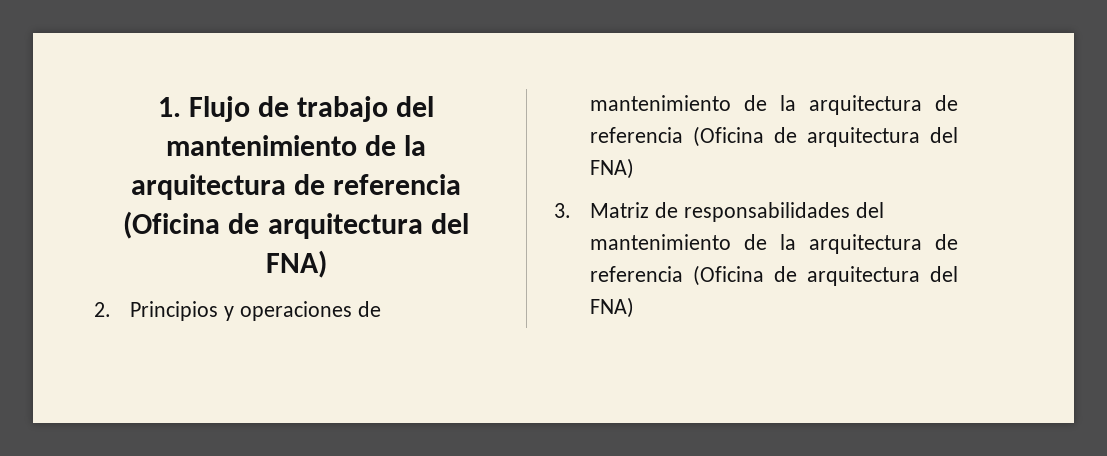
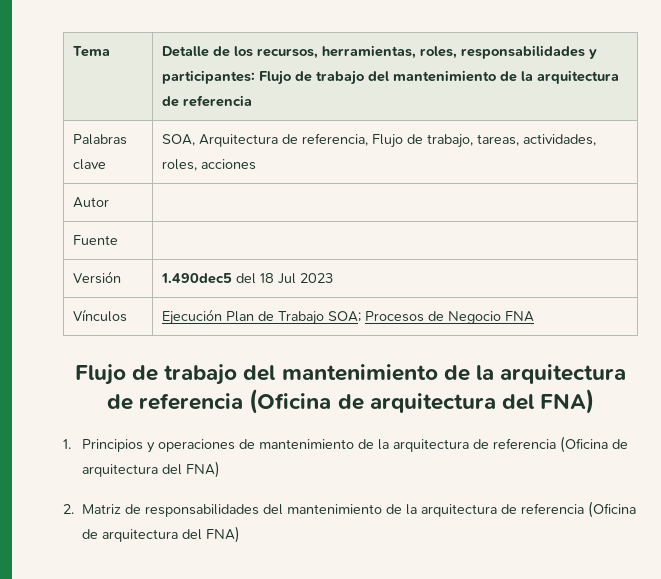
- 1. Flujo de trabajo del mantenimiento de la arquitectura de referencia (Oficina de arquitectura del FNA)
+ Tema | Detalle de los recursos, herramientas, roles, responsabilidades y participantes: Flujo de trabajo del mantenimiento de la arquitectura de referencia
+ Palabras clave | SOA, Arquitectura de referencia, Flujo de trabajo, tareas, actividades, roles, acciones
+ Autor |
+ Fuente |
+ Versión | 1.490dec5 del 18 Jul 2023
+ Vínculos | Ejecución Plan de Trabajo SOA; Procesos de Negocio FNA
+ Flujo de trabajo del mantenimiento de la arquitectura de referencia (Oficina de arquitectura del FNA)
- 2. Principios y operaciones de mantenimiento de la arquitectura de referencia (Oficina de arquitectura del FNA)
+ 1. Principios y operaciones de mantenimiento de la arquitectura de referencia (Oficina de arquitectura del FNA)
- 3. Matriz de responsabilidades del mantenimiento de la arquitectura de referencia (Oficina de arquitectura del FNA)
+ 2. Matriz de responsabilidades del mantenimiento de la arquitectura de referencia (Oficina de arquitectura del FNA)

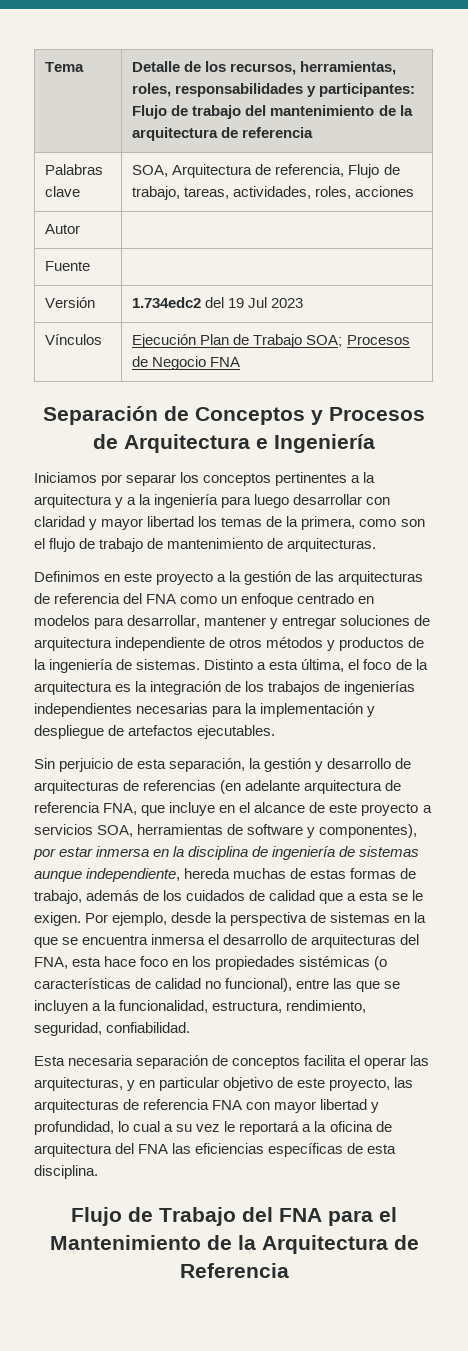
- Versión | 1.490dec5 del 18 Jul 2023
+ Versión | 1.734edc2 del 19 Jul 2023
- Flujo de trabajo del mantenimiento de la arquitectura de referencia (Oficina de arquitectura del FNA)
- 1. Principios y operaciones de mantenimiento de la arquitectura de referencia (Oficina de arquitectura del FNA)
- 2. Matriz de responsabilidades del mantenimiento de la arquitectura de referencia (Oficina de arquitectura del FNA)
+ Separación de Conceptos y Procesos de Arquitectura e Ingeniería
+ Iniciamos por separar los conceptos pertinentes a la arquitectura y a la ingeniería para luego desarrollar con claridad y mayor libertad los temas de la primera, como son el flujo de trabajo de mantenimiento de arquitecturas.
+ Definimos en este proyecto a la gestión de las arquitecturas de referencia del FNA como un enfoque centrado en modelos para desarrollar, mantener y entregar soluciones de arquitectura independiente de otros métodos y productos de la ingeniería de sistemas. Distinto a esta última, el foco de la arquitectura es la integración de los trabajos de ingenierías independientes necesarias para la implementación y despliegue de artefactos ejecutables.
+ Sin perjuicio de esta separación, la gestión y desarrollo de arquitecturas de referencias (en adelante arquitectura de referencia FNA, que incluye en el alcance de este proyecto a servicios SOA, herramientas de software y componentes), por estar inmersa en la disciplina de ingeniería de sistemas aunque independiente, hereda muchas de estas formas de trabajo, además de los cuidados de calidad que a esta se le exigen. Por ejemplo, desde la perspectiva de sistemas en la que se encuentra inmersa el desarrollo de arquitecturas del FNA, esta hace foco en los propiedades sistémicas (o características de calidad no funcional), entre las que se incluyen a la funcionalidad, estructura, rendimiento, seguridad, confiabilidad.
+ Esta necesaria separación de conceptos facilita el operar las arquitecturas, y en particular objetivo de este proyecto, las arquitecturas de referencia FNA con mayor libertad y profundidad, lo cual a su vez le reportará a la oficina de arquitectura del FNA las eficiencias específicas de esta disciplina.
+ Flujo de Trabajo del FNA para el Mantenimiento de la Arquitectura de Referencia

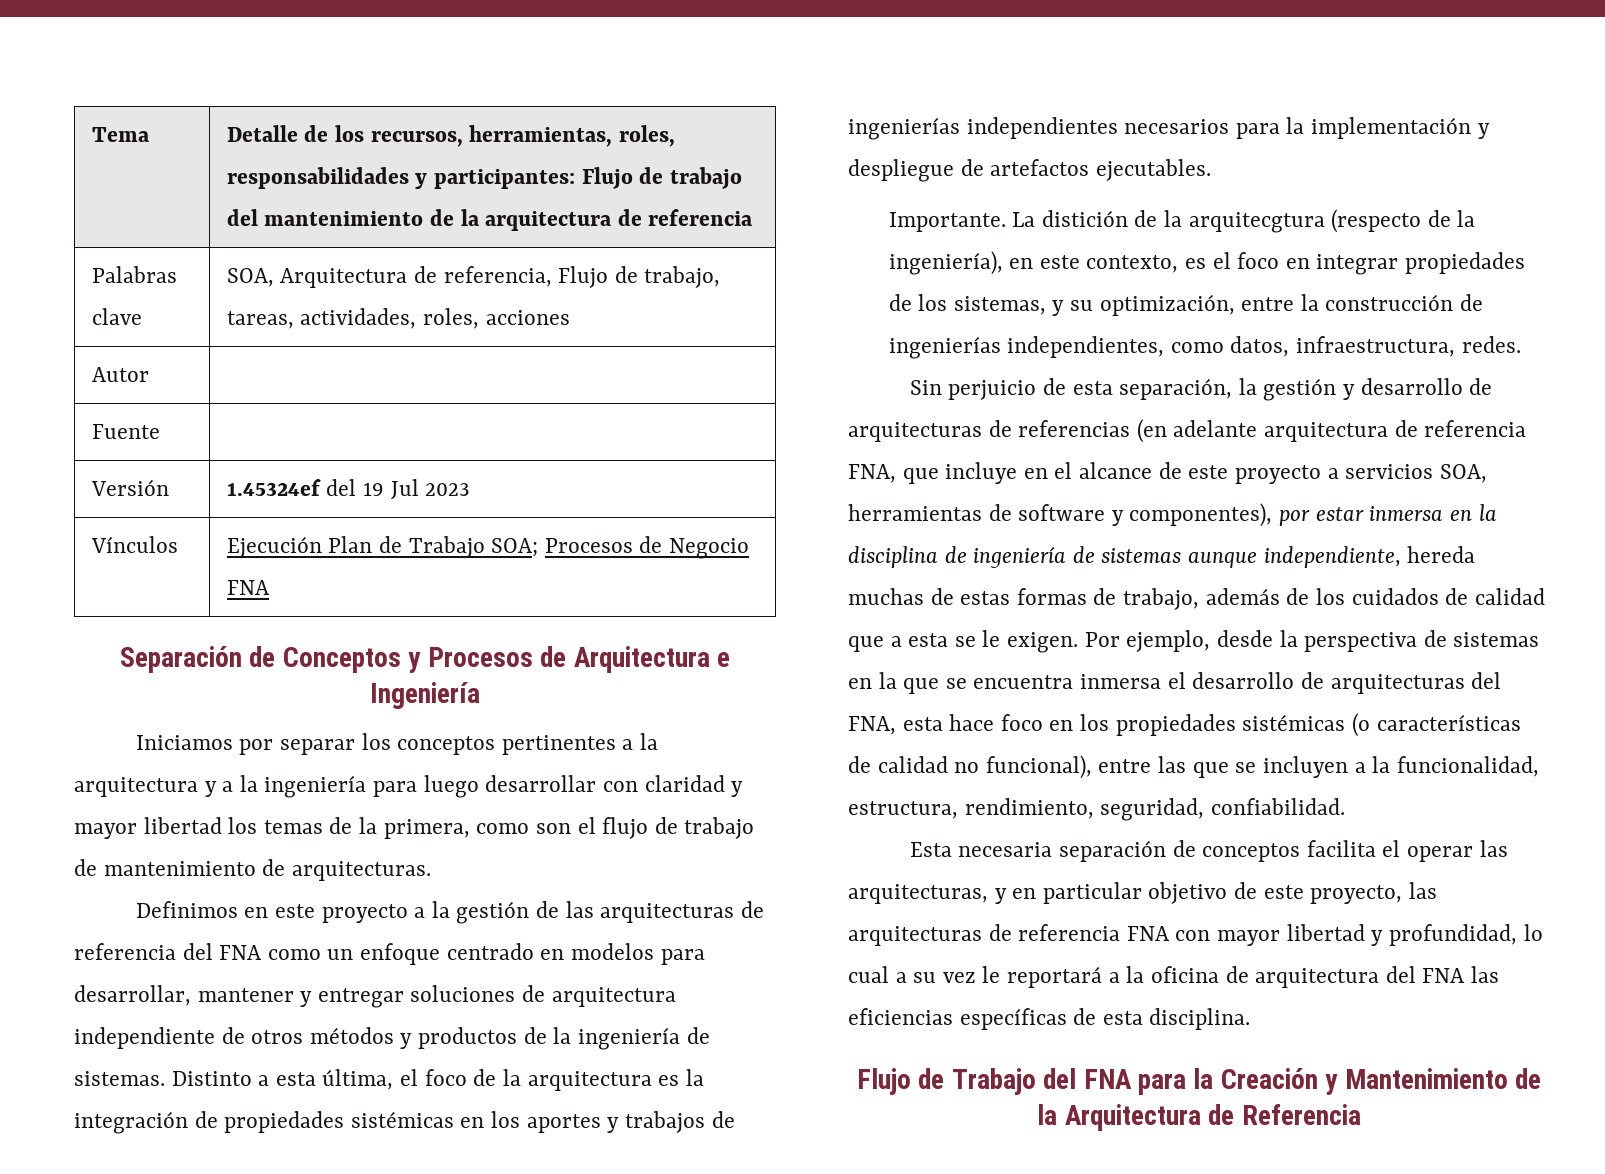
- Versión | 1.734edc2 del 19 Jul 2023
+ Versión | 1.45324ef del 19 Jul 2023
- Distinto a esta última, el foco de la arquitectura es la integración de los trabajos de ingenierías independientes necesarias para la implementación y despliegue de artefactos ejecutables.
+ Distinto a esta última, el foco de la arquitectura es la integración de propiedades sistémicas en los aportes y trabajos de ingenierías independientes necesarios para la implementación y despliegue de artefactos ejecutables.
+ Importante. La distición de la arquitecgtura (respecto de la ingeniería), en este contexto, es el foco en integrar propiedades de los sistemas, y su optimización, entre la construcción de ingenierías independientes, como datos, infraestructura, redes.
- Flujo de Trabajo del FNA para el Mantenimiento de la Arquitectura de Referencia
+ Flujo de Trabajo del FNA para la Creación y Mantenimiento de la Arquitectura de Referencia

